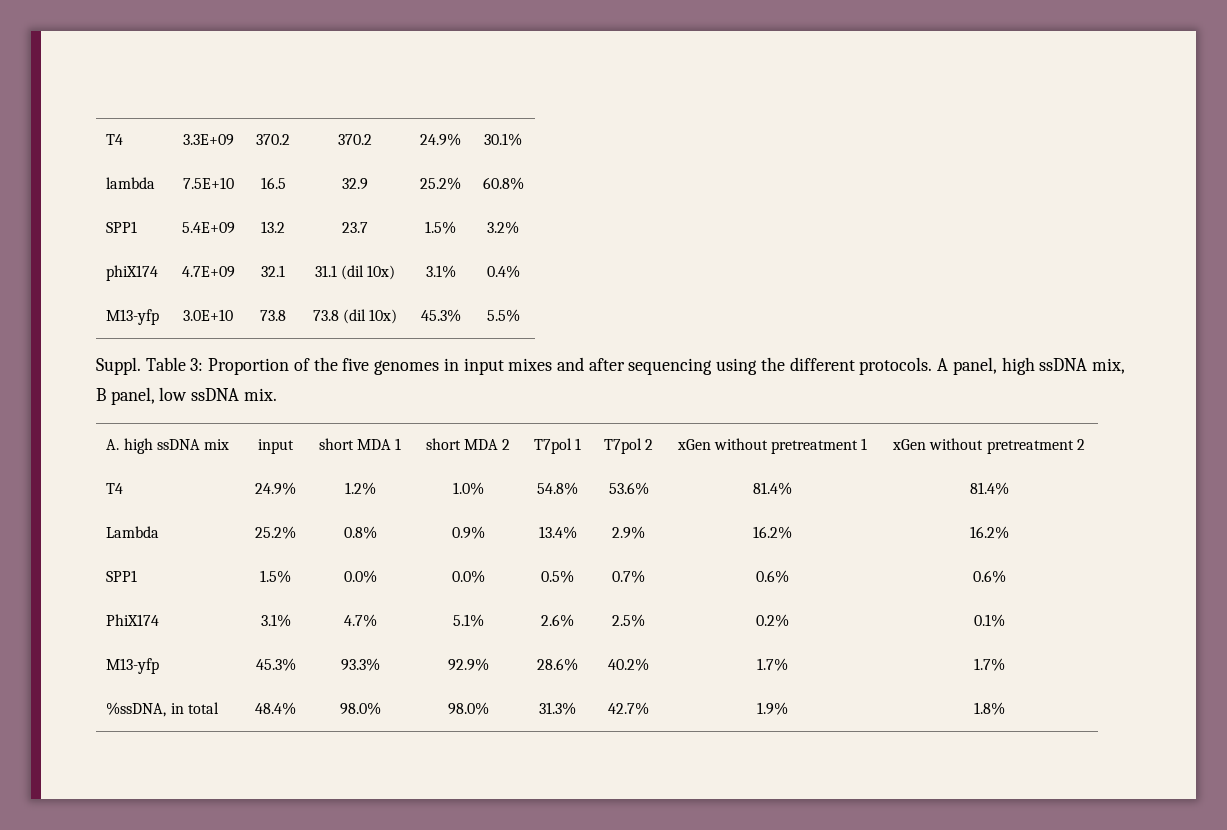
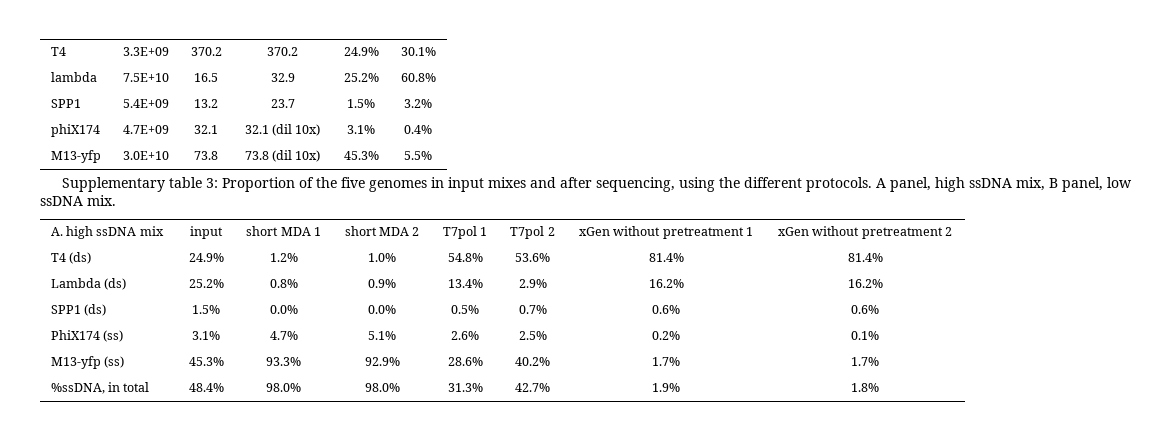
- phiX174 | 4.7E+09 | 32.1 | 31.1 (dil 10x) | 3.1% | 0.4%
+ phiX174 | 4.7E+09 | 32.1 | 32.1 (dil 10x) | 3.1% | 0.4%
- Suppl. Table 3: Proportion of the five genomes in input mixes and after sequencing using the different protocols.
+ Supplementary table 3: Proportion of the five genomes in input mixes and after sequencing, using the different protocols.
- T4 | 24.9% | 1.2% | 1.0% | 54.8% | 53.6% | 81.4% | 81.4%
+ T4 (ds) | 24.9% | 1.2% | 1.0% | 54.8% | 53.6% | 81.4% | 81.4%
- Lambda | 25.2% | 0.8% | 0.9% | 13.4% | 2.9% | 16.2% | 16.2%
+ Lambda (ds) | 25.2% | 0.8% | 0.9% | 13.4% | 2.9% | 16.2% | 16.2%
- SPP1 | 1.5% | 0.0% | 0.0% | 0.5% | 0.7% | 0.6% | 0.6%
+ SPP1 (ds) | 1.5% | 0.0% | 0.0% | 0.5% | 0.7% | 0.6% | 0.6%
- PhiX174 | 3.1% | 4.7% | 5.1% | 2.6% | 2.5% | 0.2% | 0.1%
+ PhiX174 (ss) | 3.1% | 4.7% | 5.1% | 2.6% | 2.5% | 0.2% | 0.1%
- M13-yfp | 45.3% | 93.3% | 92.9% | 28.6% | 40.2% | 1.7% | 1.7%
+ M13-yfp (ss) | 45.3% | 93.3% | 92.9% | 28.6% | 40.2% | 1.7% | 1.7%

